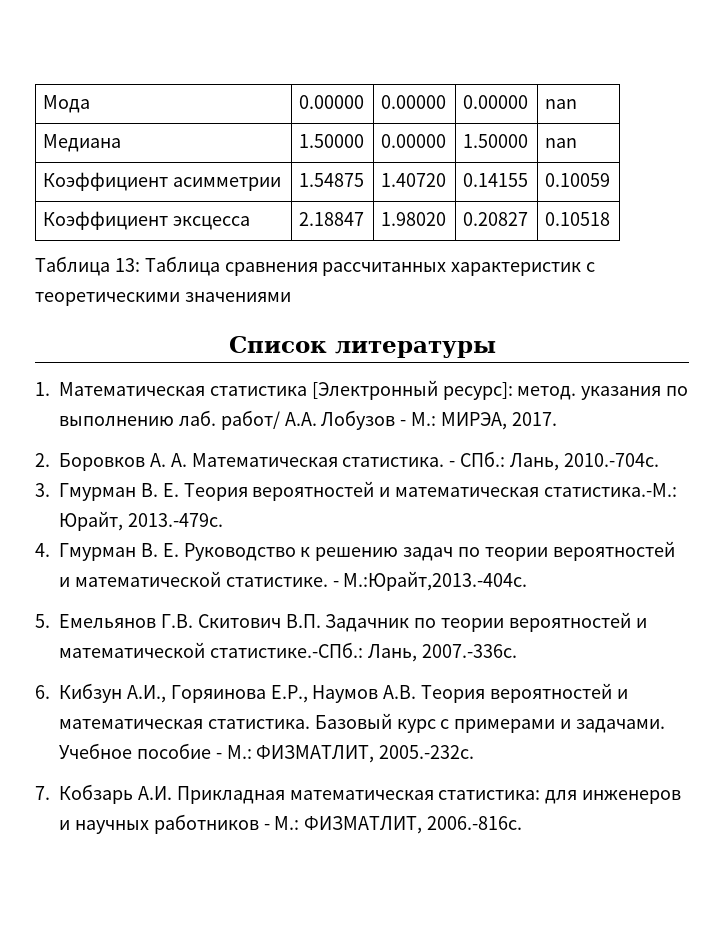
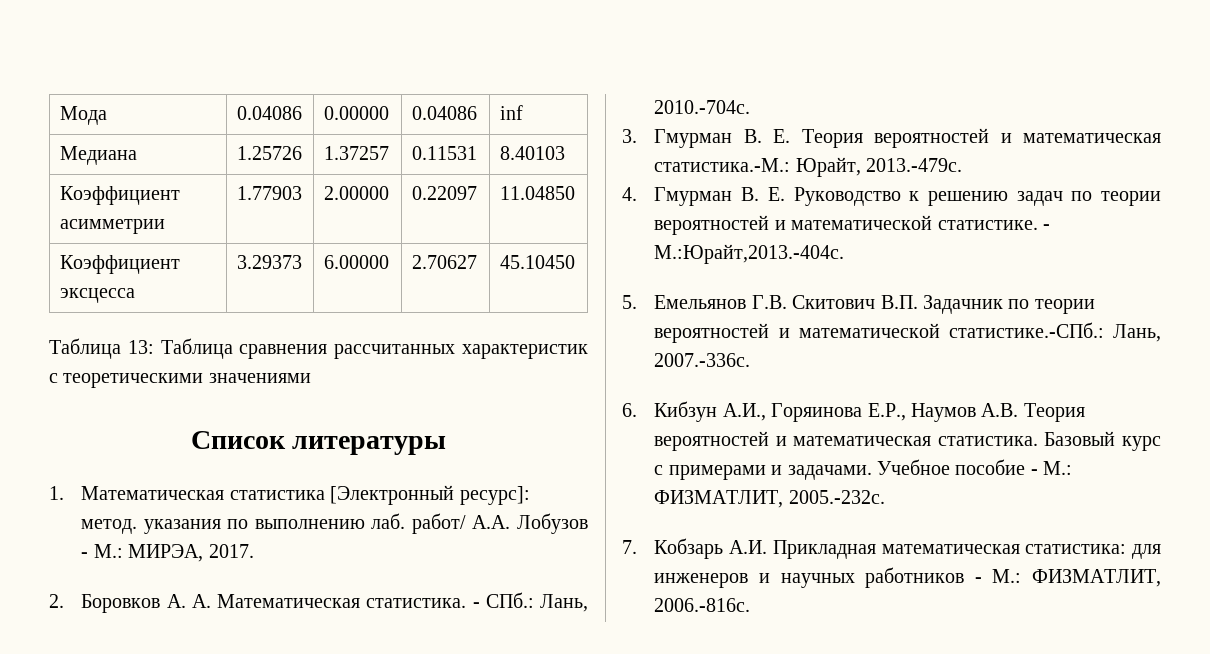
- Мода | 0.00000 | 0.00000 | 0.00000 | nan
- Медиана | 1.50000 | 0.00000 | 1.50000 | nan
- Коэффициент асимметрии | 1.54875 | 1.40720 | 0.14155 | 0.10059
- Коэффициент эксцесса | 2.18847 | 1.98020 | 0.20827 | 0.10518
+ Мода | 0.04086 | 0.00000 | 0.04086 | inf
+ Медиана | 1.25726 | 1.37257 | 0.11531 | 8.40103
+ Коэффициент асимметрии | 1.77903 | 2.00000 | 0.22097 | 11.04850
+ Коэффициент эксцесса | 3.29373 | 6.00000 | 2.70627 | 45.10450

